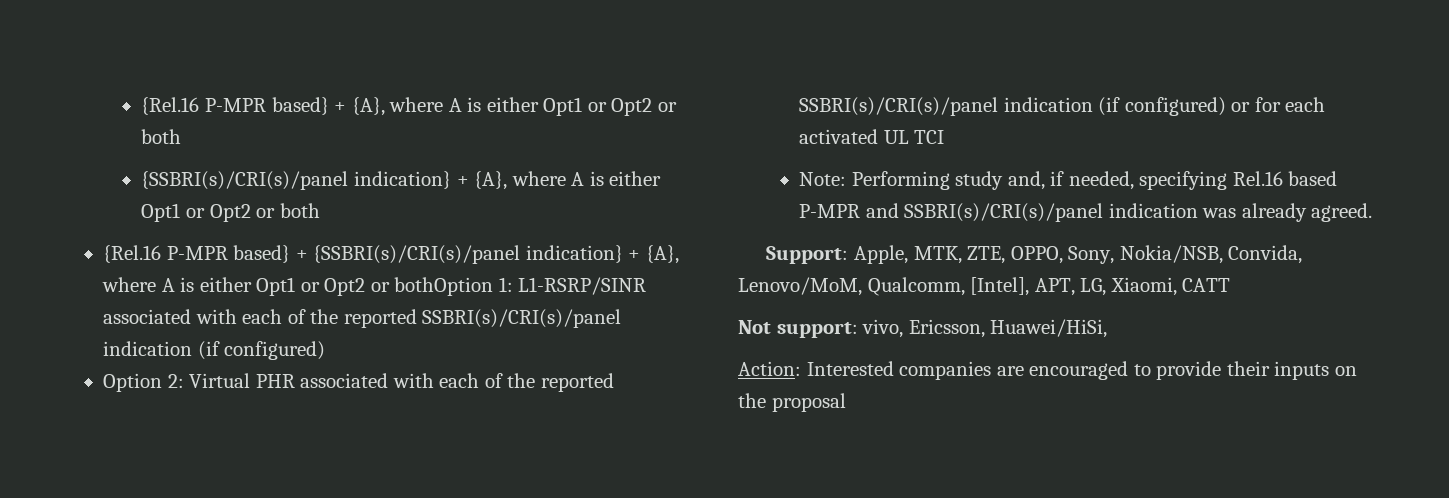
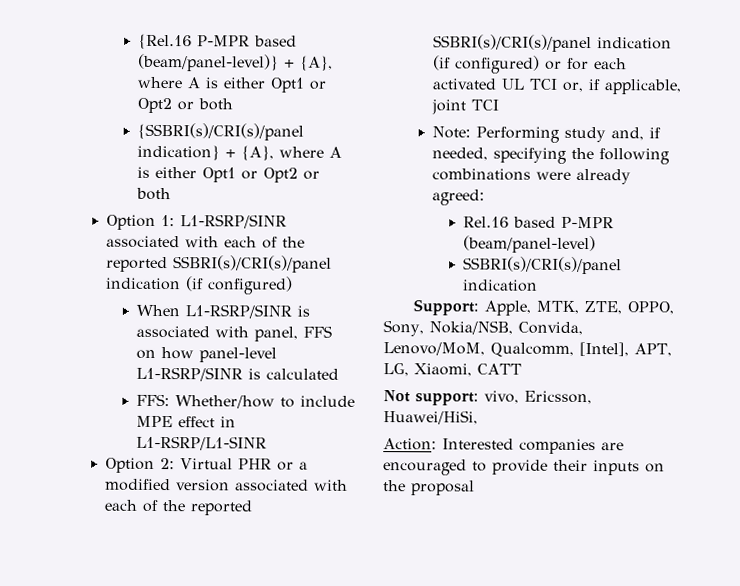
- {Rel.16 P-MPR based} + {A}, where A is either Opt1 or Opt2 or both
+ {Rel.16 P-MPR based (beam/panel-level)} + {A}, where A is either Opt1 or Opt2 or both
- {Rel.16 P-MPR based} + {SSBRI(s)/CRI(s)/panel indication} + {A}, where A is either Opt1 or Opt2 or bothOption 1: L1-RSRP/SINR associated with each of the reported SSBRI(s)/CRI(s)/panel indication (if configured)
+ Option 1: L1-RSRP/SINR associated with each of the reported SSBRI(s)/CRI(s)/panel indication (if configured)
+ When L1-RSRP/SINR is associated with panel, FFS on how panel-level L1-RSRP/SINR is calculated
+ FFS: Whether/how to include MPE effect in L1-RSRP/L1-SINR
- Option 2: Virtual PHR associated with each of the reported SSBRI(s)/CRI(s)/panel indication (if configured) or for each activated UL TCI
+ Option 2: Virtual PHR or a modified version associated with each of the reported SSBRI(s)/CRI(s)/panel indication (if configured) or for each activated UL TCI or, if applicable, joint TCI
- Note: Performing study and, if needed, specifying Rel.16 based P-MPR and SSBRI(s)/CRI(s)/panel indication was already agreed.
+ Note: Performing study and, if needed, specifying the following combinations were already agreed:
+ Rel.16 based P-MPR (beam/panel-level)
+ SSBRI(s)/CRI(s)/panel indication

